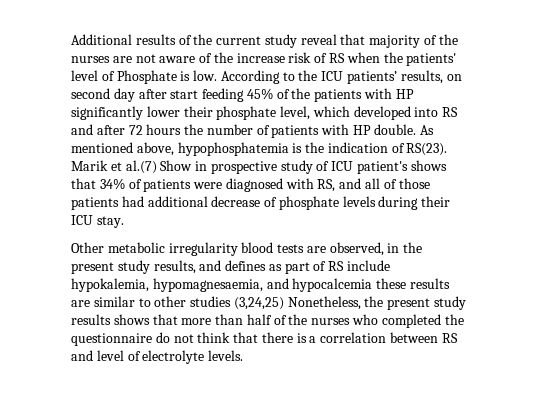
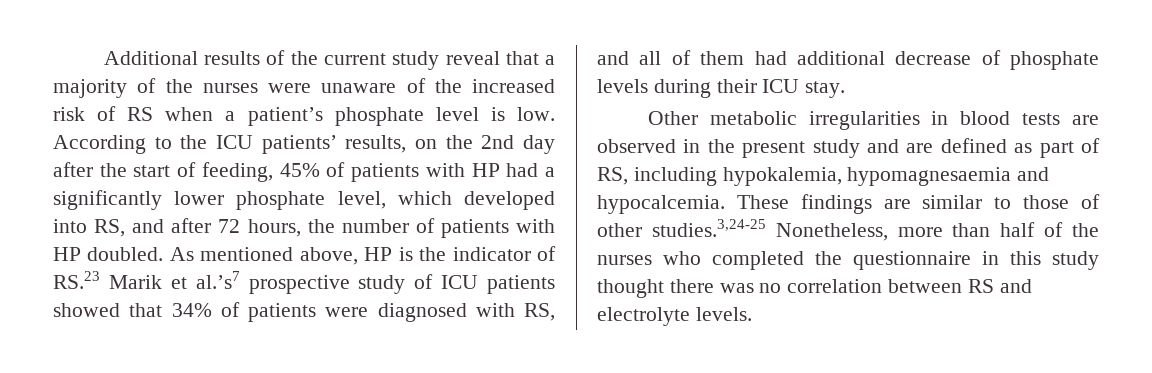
- Additional results of the current study reveal that majority of the nurses are not aware of the increase risk of RS when the patients' level of Phosphate is low.
+ Additional results of the current study reveal that a majority of the nurses were unaware of the increased risk of RS when a patient’s phosphate level is low.
- According to the ICU patients’ results, on second day after start feeding 45% of the patients with HP significantly lower their phosphate level, which developed into RS and after 72 hours the number of patients with HP double.
+ According to the ICU patients’ results, on the 2nd day after the start of feeding, 45% of patients with HP had a significantly lower phosphate level, which developed into RS, and after 72 hours, the number of patients with HP doubled.
- As mentioned above, hypophosphatemia is the indication of RS(23). Marik et al.(7) Show in prospective study of ICU patient's shows that 34% of patients were diagnosed with RS, and all of those patients had additional decrease of phosphate levels during their ICU stay.
+ As mentioned above, HP is the indicator of RS.23 Marik et al.’s7 prospective study of ICU patients showed that 34% of patients were diagnosed with RS, and all of them had additional decrease of phosphate levels during their ICU stay.
- Other metabolic irregularity blood tests are observed, in the present study results, and defines as part of RS include hypokalemia, hypomagnesaemia, and hypocalcemia these results are similar to other studies (3,24,25) Nonetheless, the present study results shows that more than half of the nurses who completed the questionnaire do not think that there is a correlation between RS and level of electrolyte levels.
+ Other metabolic irregularities in blood tests are observed in the present study and are defined as part of RS, including hypokalemia, hypomagnesaemia and hypocalcemia. These findings are similar to those of other studies.3,24-25 Nonetheless, more than half of the nurses who completed the questionnaire in this study thought there was no correlation between RS and electrolyte levels.

